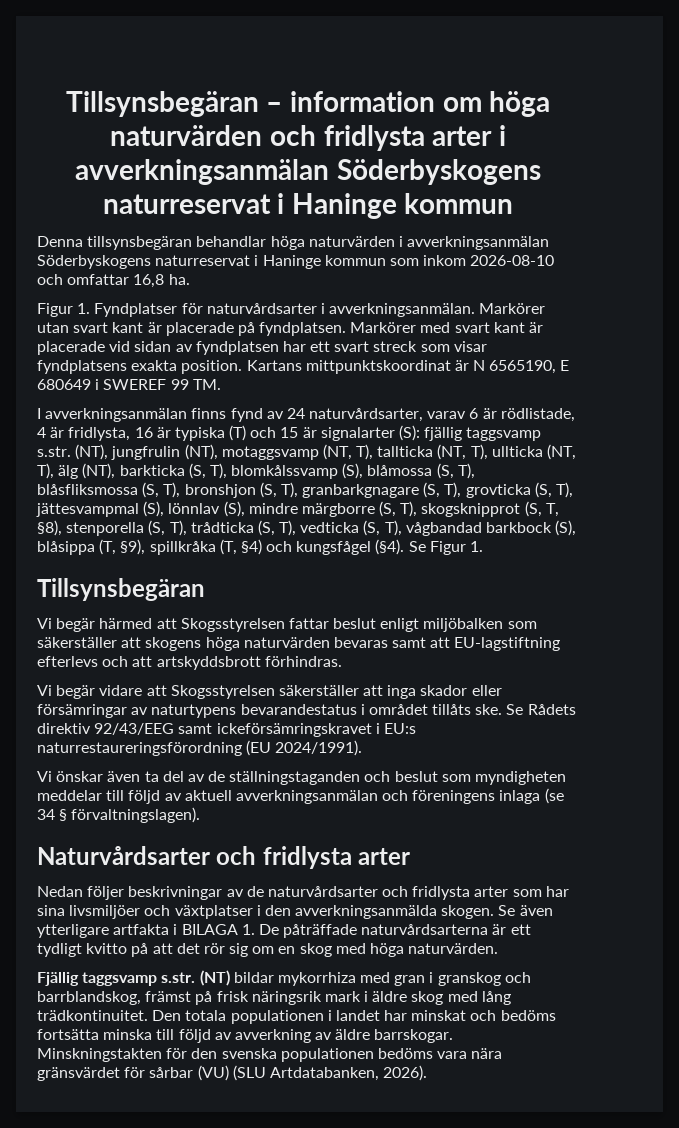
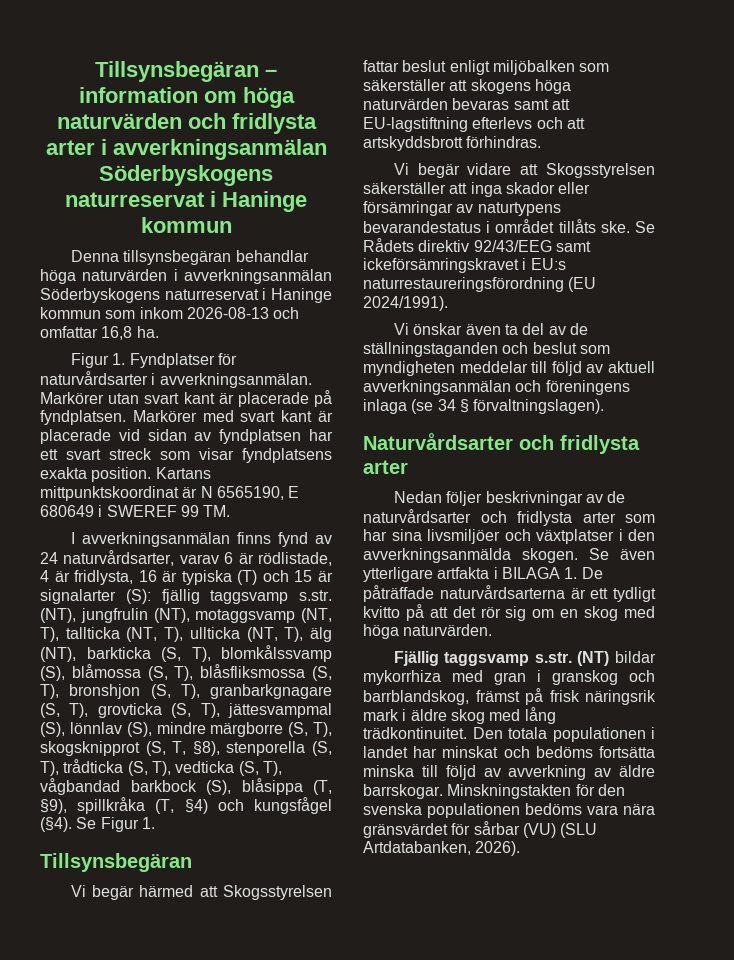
- Denna tillsynsbegäran behandlar höga naturvärden i avverkningsanmälan Söderbyskogens naturreservat i Haninge kommun som inkom 2026-08-10 och omfattar 16,8 ha.
+ Denna tillsynsbegäran behandlar höga naturvärden i avverkningsanmälan Söderbyskogens naturreservat i Haninge kommun som inkom 2026-08-13 och omfattar 16,8 ha.

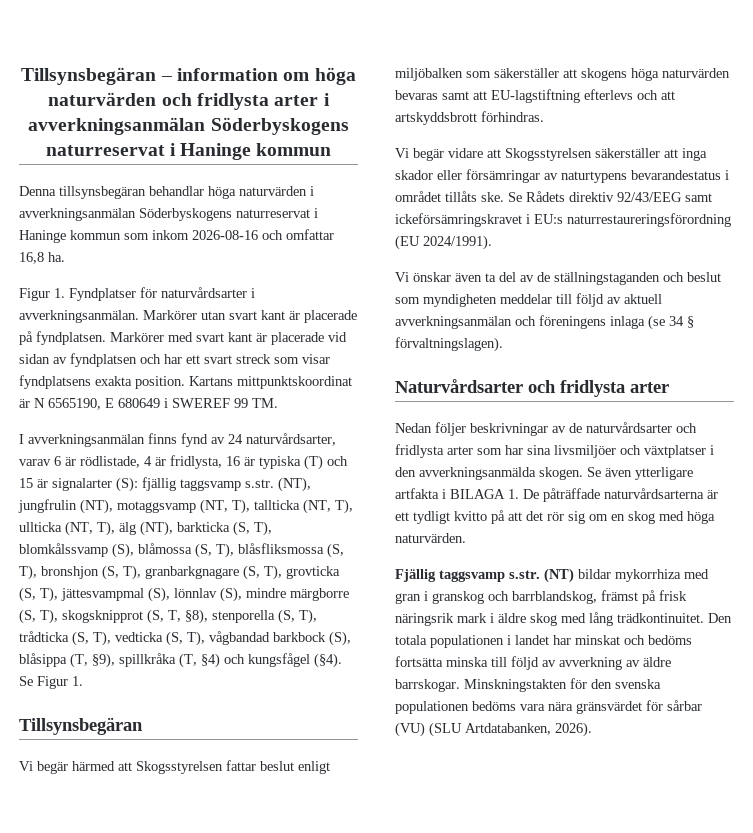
- Denna tillsynsbegäran behandlar höga naturvärden i avverkningsanmälan Söderbyskogens naturreservat i Haninge kommun som inkom 2026-08-13 och omfattar 16,8 ha.
+ Denna tillsynsbegäran behandlar höga naturvärden i avverkningsanmälan Söderbyskogens naturreservat i Haninge kommun som inkom 2026-08-16 och omfattar 16,8 ha.
- Markörer med svart kant är placerade vid sidan av fyndplatsen har ett svart streck som visar fyndplatsens exakta position.
+ Markörer med svart kant är placerade vid sidan av fyndplatsen och har ett svart streck som visar fyndplatsens exakta position.

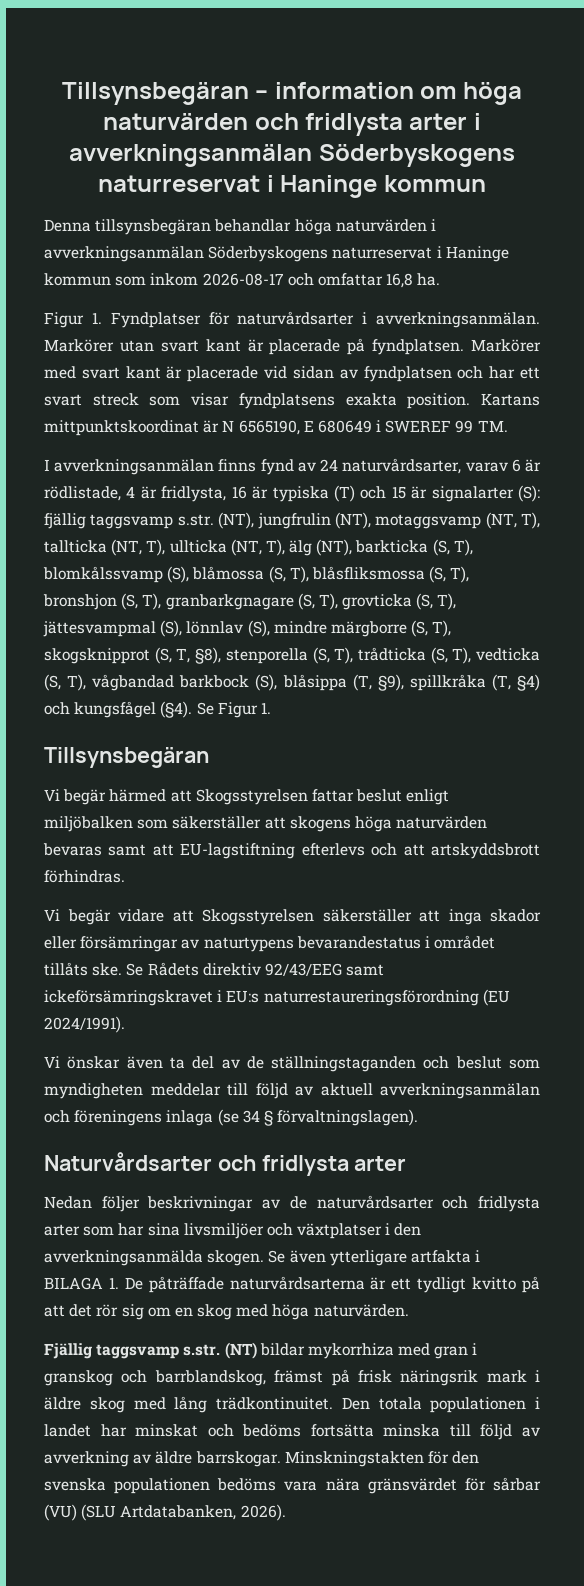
- Denna tillsynsbegäran behandlar höga naturvärden i avverkningsanmälan Söderbyskogens naturreservat i Haninge kommun som inkom 2026-08-16 och omfattar 16,8 ha.
+ Denna tillsynsbegäran behandlar höga naturvärden i avverkningsanmälan Söderbyskogens naturreservat i Haninge kommun som inkom 2026-08-17 och omfattar 16,8 ha.

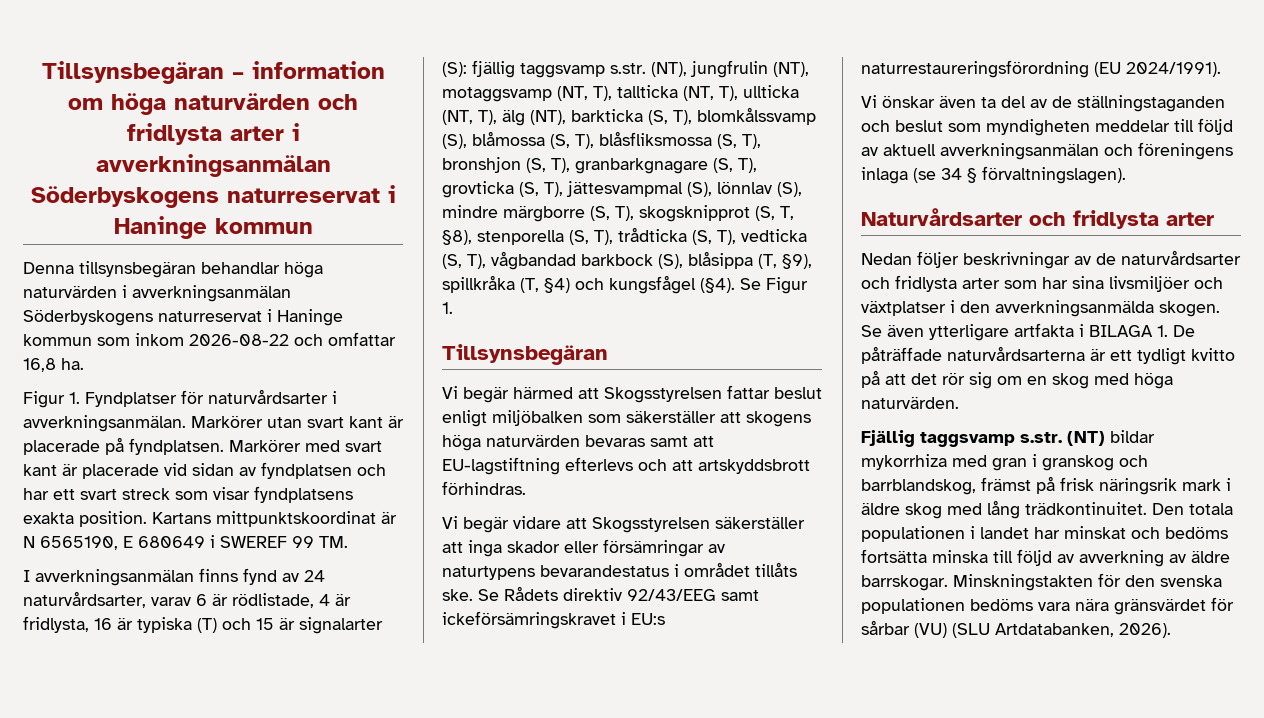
- Denna tillsynsbegäran behandlar höga naturvärden i avverkningsanmälan Söderbyskogens naturreservat i Haninge kommun som inkom 2026-08-17 och omfattar 16,8 ha.
+ Denna tillsynsbegäran behandlar höga naturvärden i avverkningsanmälan Söderbyskogens naturreservat i Haninge kommun som inkom 2026-08-22 och omfattar 16,8 ha.

